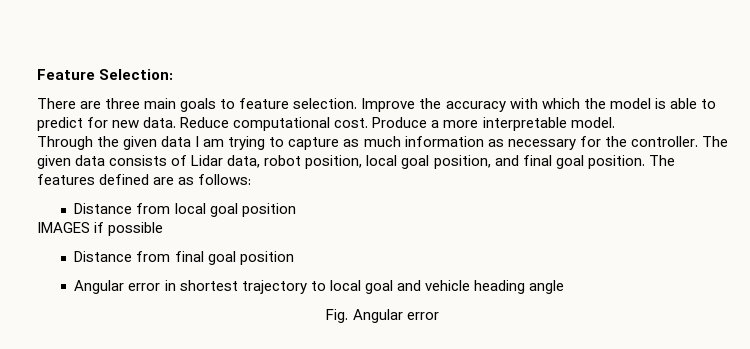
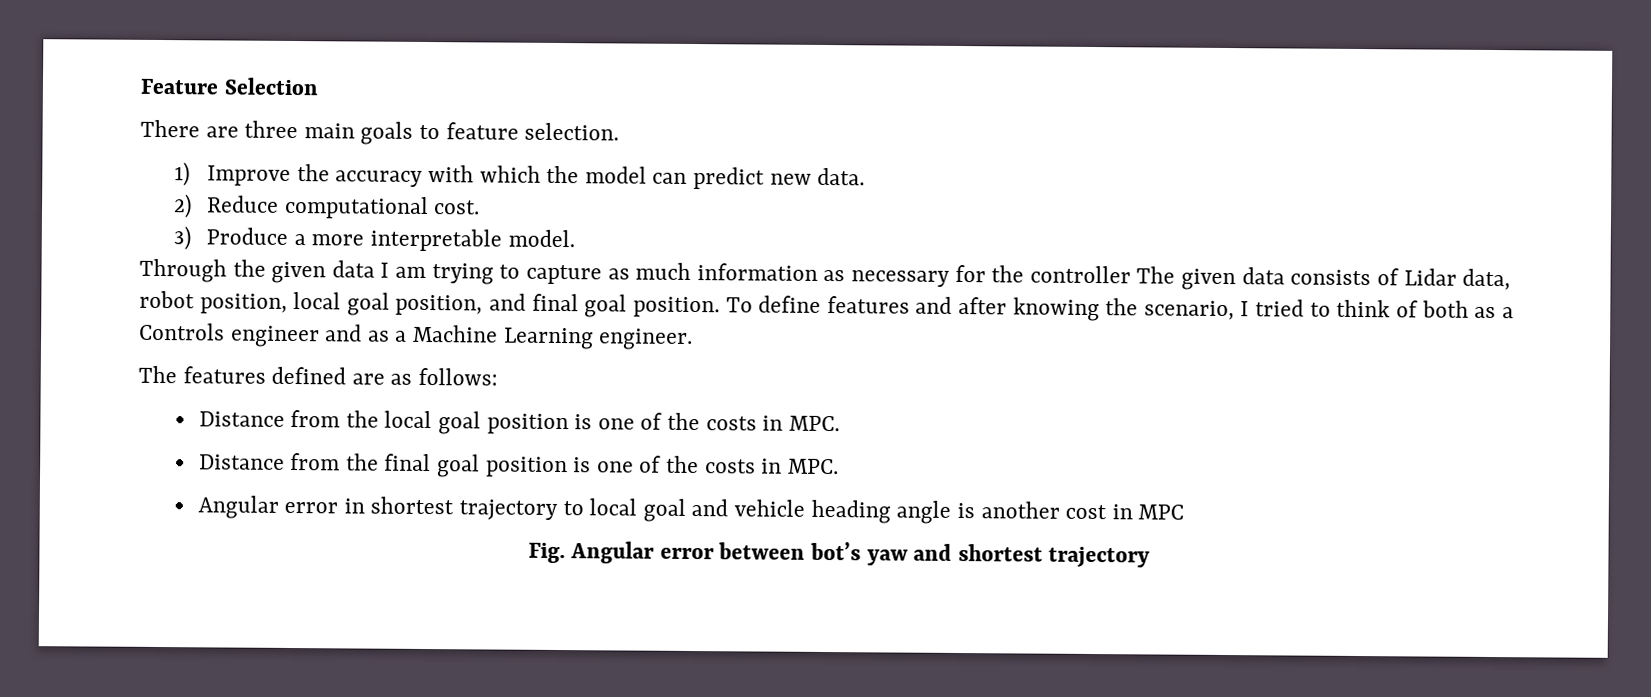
- Feature Selection:
+ Feature Selection
- There are three main goals to feature selection. Improve the accuracy with which the model is able to predict for new data. Reduce computational cost. Produce a more interpretable model.
+ There are three main goals to feature selection.
+ 1) Improve the accuracy with which the model can predict new data.
+ 2) Reduce computational cost.
+ 3) Produce a more interpretable model.
- Through the given data I am trying to capture as much information as necessary for the controller. The given data consists of Lidar data, robot position, local goal position, and final goal position. The features defined are as follows:
+ Through the given data I am trying to capture as much information as necessary for the controller The given data consists of Lidar data, robot position, local goal position, and final goal position. To define features and after knowing the scenario, I tried to think of both as a Controls engineer and as a Machine Learning engineer.
+ The features defined are as follows:
- Distance from local goal position
- IMAGES if possible
- Distance from final goal position
+ Distance from the local goal position is one of the costs in MPC.
+ Distance from the final goal position is one of the costs in MPC.
- Angular error in shortest trajectory to local goal and vehicle heading angle
- Fig. Angular error
+ Angular error in shortest trajectory to local goal and vehicle heading angle is another cost in MPC
+ Fig. Angular error between bot’s yaw and shortest trajectory

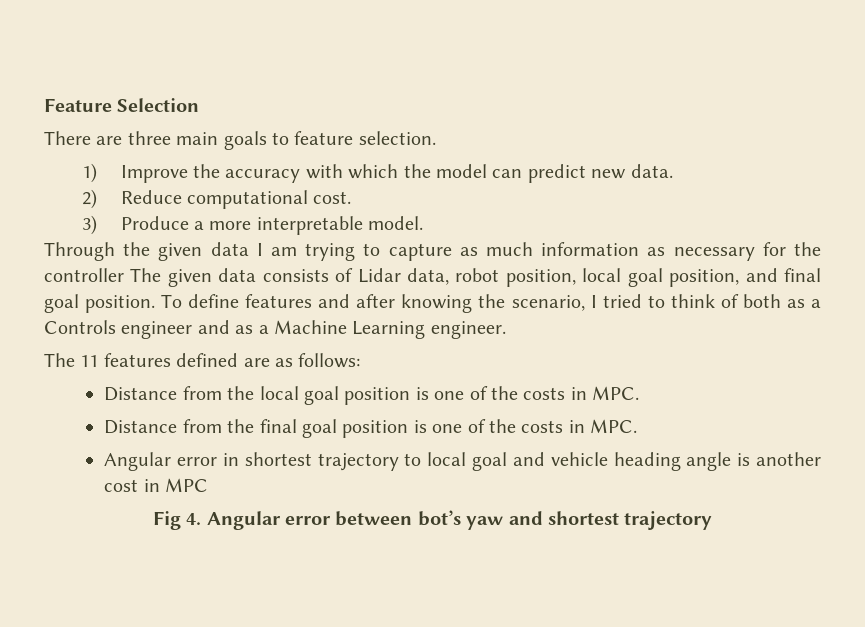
- The features defined are as follows:
+ The 11 features defined are as follows:
- Fig. Angular error between bot’s yaw and shortest trajectory
+ Fig 4. Angular error between bot’s yaw and shortest trajectory

